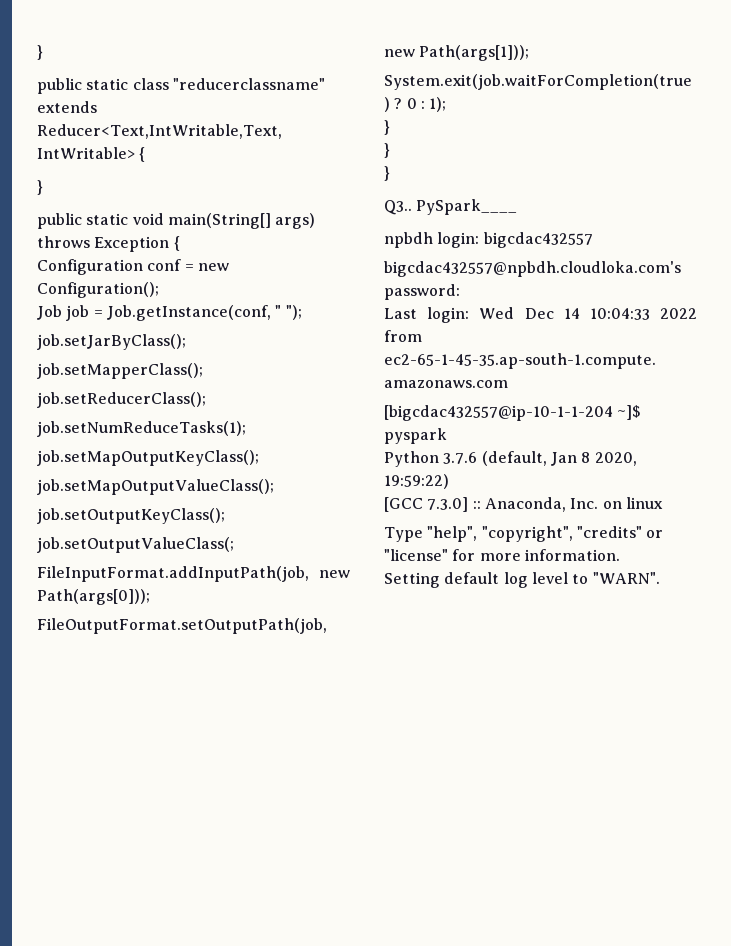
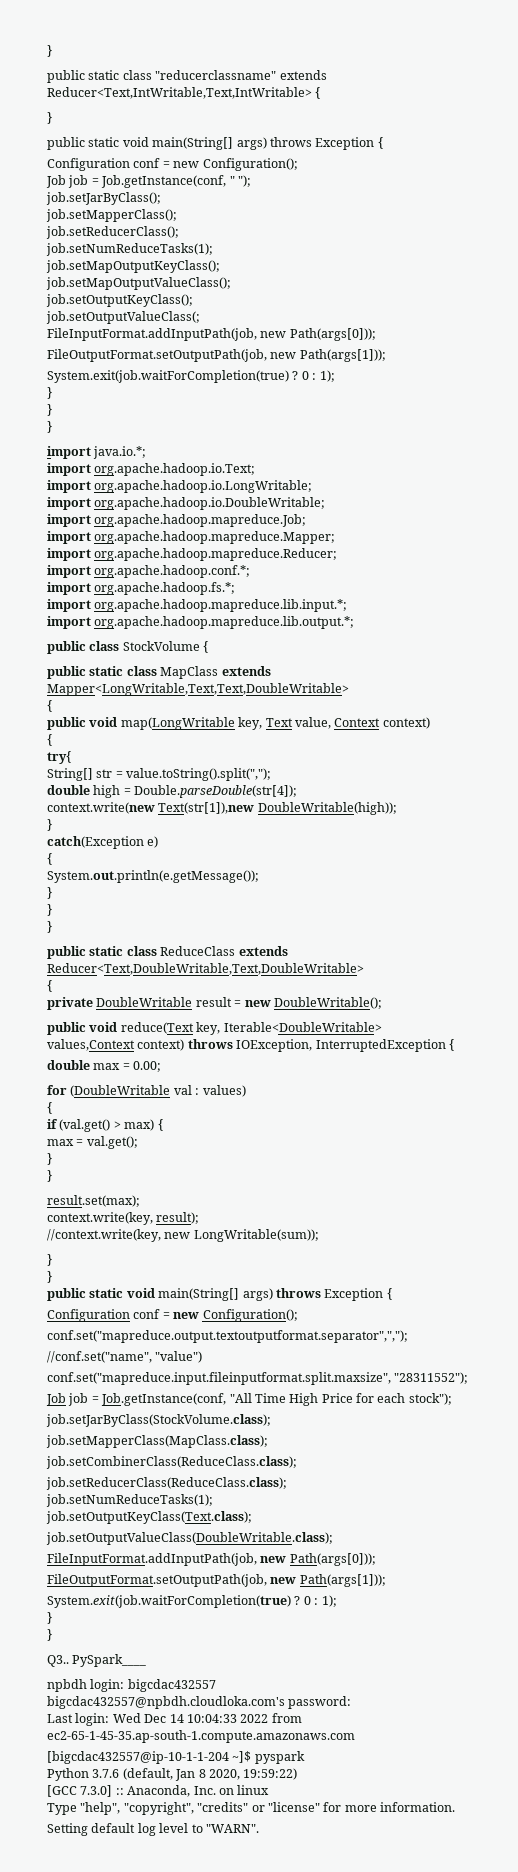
+ import java.io.*;
+ import org.apache.hadoop.io.Text;
+ import org.apache.hadoop.io.LongWritable;
+ import org.apache.hadoop.io.DoubleWritable;
+ import org.apache.hadoop.mapreduce.Job;
+ import org.apache.hadoop.mapreduce.Mapper;
+ import org.apache.hadoop.mapreduce.Reducer;
+ import org.apache.hadoop.conf.*;
+ import org.apache.hadoop.fs.*;
+ import org.apache.hadoop.mapreduce.lib.input.*;
+ import org.apache.hadoop.mapreduce.lib.output.*;
+ public class StockVolume {
+ public static class MapClass extends Mapper<LongWritable,Text,Text,DoubleWritable>
+ {
+ public void map(LongWritable key, Text value, Context context)
+ {
+ try{
+ String[] str = value.toString().split(",");
+ double high = Double.parseDouble(str[4]);
+ context.write(new Text(str[1]),new DoubleWritable(high));
+ }
+ catch(Exception e)
+ {
+ System.out.println(e.getMessage());
+ }
+ }
+ }
+ public static class ReduceClass extends Reducer<Text,DoubleWritable,Text,DoubleWritable>
+ {
+ private DoubleWritable result = new DoubleWritable();
+ public void reduce(Text key, Iterable<DoubleWritable> values,Context context) throws IOException, InterruptedException {
+ double max = 0.00;
+ for (DoubleWritable val : values)
+ {
+ if (val.get() > max) {
+ max = val.get();
+ }
+ }
+ result.set(max);
+ context.write(key, result);
+ //context.write(key, new LongWritable(sum));
+ }
+ }
+ public static void main(String[] args) throws Exception {
+ Configuration conf = new Configuration();
+ conf.set("mapreduce.output.textoutputformat.separator",",");
+ //conf.set("name", "value")
+ conf.set("mapreduce.input.fileinputformat.split.maxsize", "28311552");
+ Job job = Job.getInstance(conf, "All Time High Price for each stock");
+ job.setJarByClass(StockVolume.class);
+ job.setMapperClass(MapClass.class);
+ job.setCombinerClass(ReduceClass.class);
+ job.setReducerClass(ReduceClass.class);
+ job.setNumReduceTasks(1);
+ job.setOutputKeyClass(Text.class);
+ job.setOutputValueClass(DoubleWritable.class);
+ FileInputFormat.addInputPath(job, new Path(args[0]));
+ FileOutputFormat.setOutputPath(job, new Path(args[1]));
+ System.exit(job.waitForCompletion(true) ? 0 : 1);
+ }
+ }

